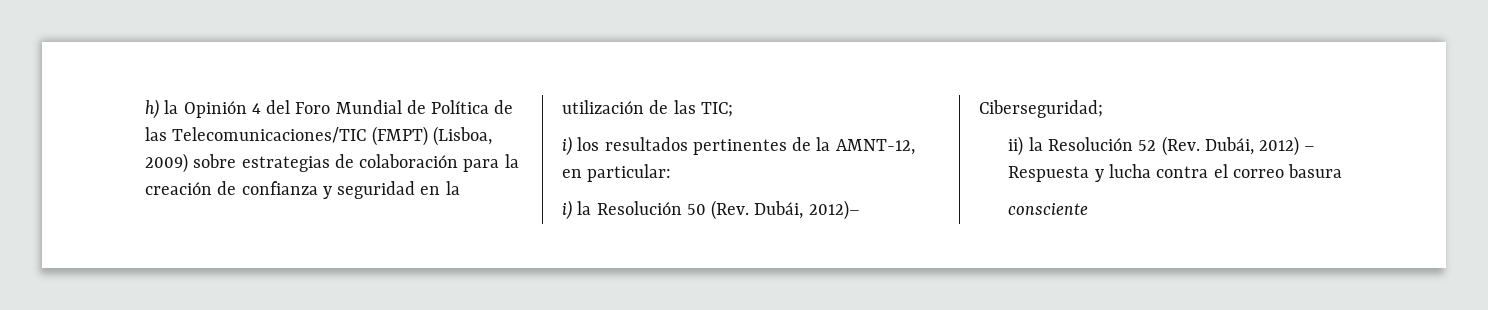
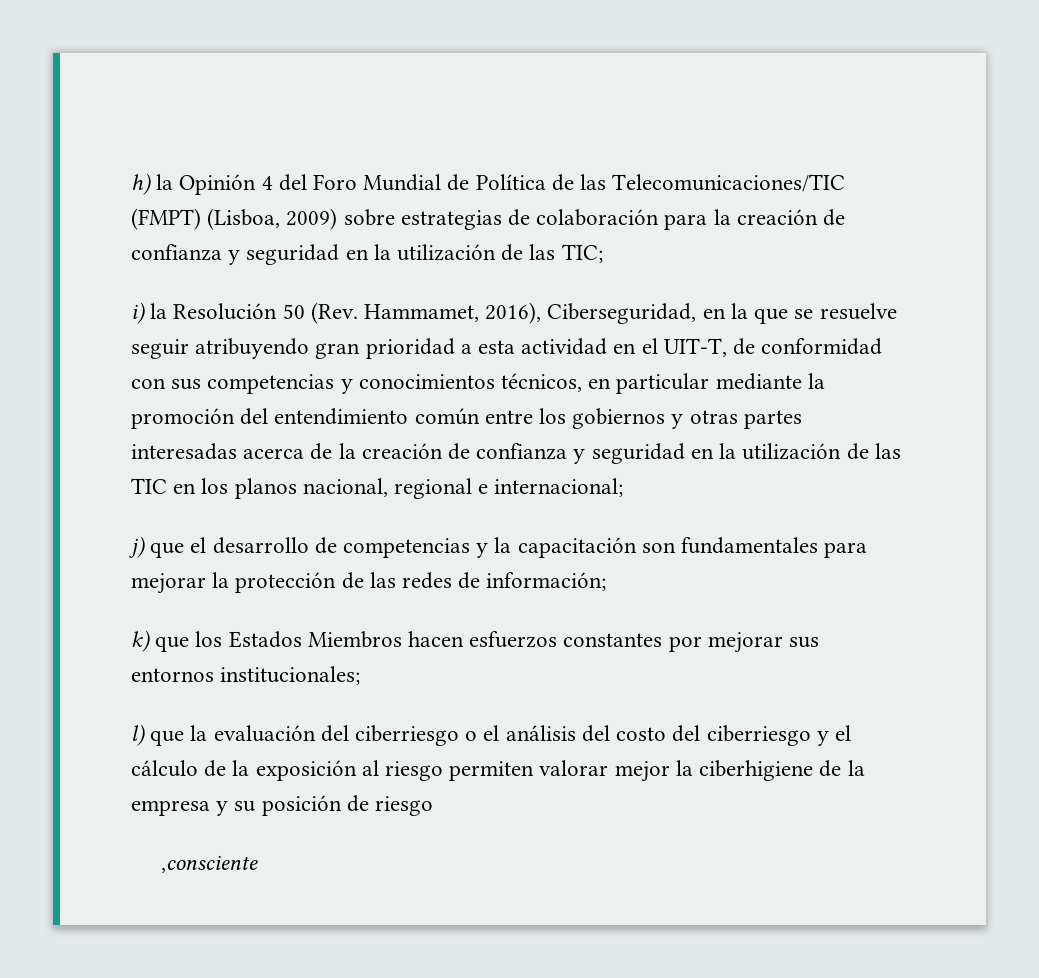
- i) los resultados pertinentes de la AMNT-12, en particular:
- i) la Resolución 50 (Rev. Dubái, 2012)– Ciberseguridad;
- ii) la Resolución 52 (Rev. Dubái, 2012) – Respuesta y lucha contra el correo basura
- consciente
+ i) la Resolución 50 (Rev. Hammamet, 2016), Ciberseguridad, en la que se resuelve seguir atribuyendo gran prioridad a esta actividad en el UIT-T, de conformidad con sus competencias y conocimientos técnicos, en particular mediante la promoción del entendimiento común entre los gobiernos y otras partes interesadas acerca de la creación de confianza y seguridad en la utilización de las TIC en los planos nacional, regional e internacional;
+ j) que el desarrollo de competencias y la capacitación son fundamentales para mejorar la protección de las redes de información;
+ k) que los Estados Miembros hacen esfuerzos constantes por mejorar sus entornos institucionales;
+ l) que la evaluación del ciberriesgo o el análisis del costo del ciberriesgo y el cálculo de la exposición al riesgo permiten valorar mejor la ciberhigiene de la empresa y su posición de riesgo
+ ,consciente

